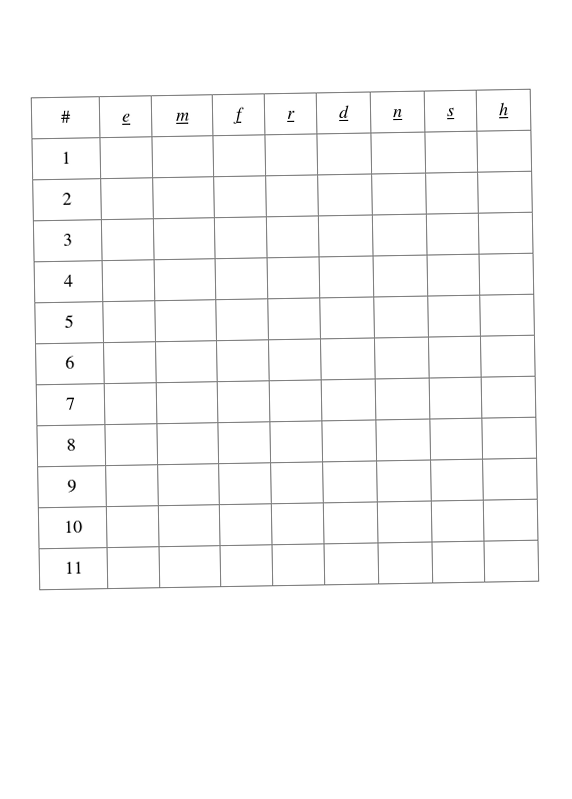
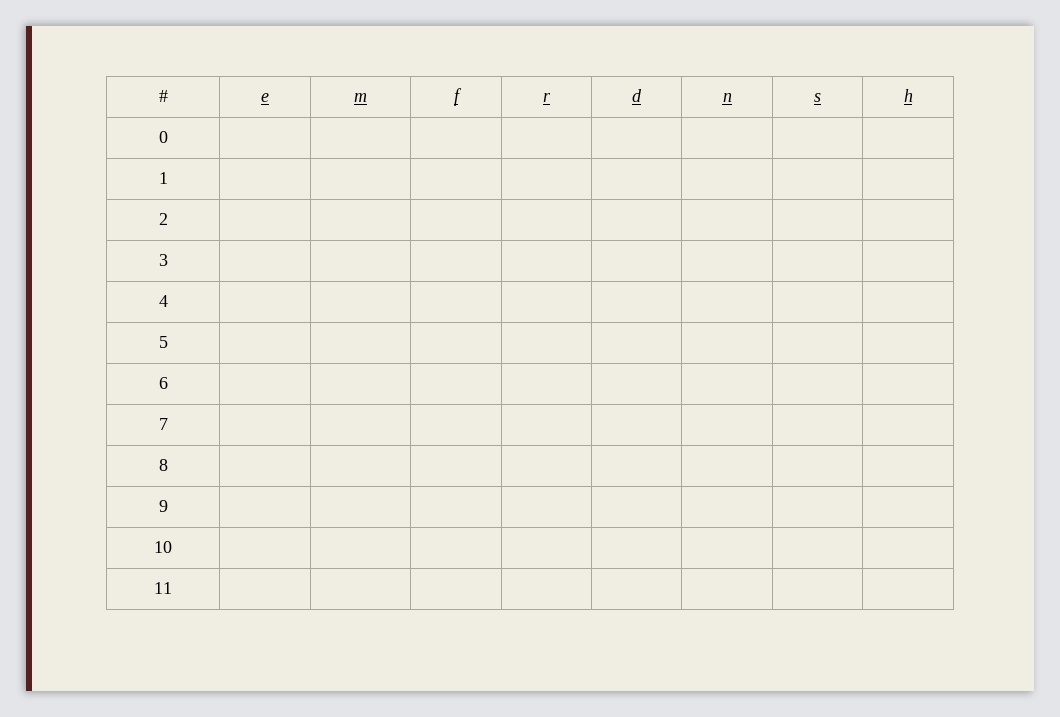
+ 0 | | | | | | | |

